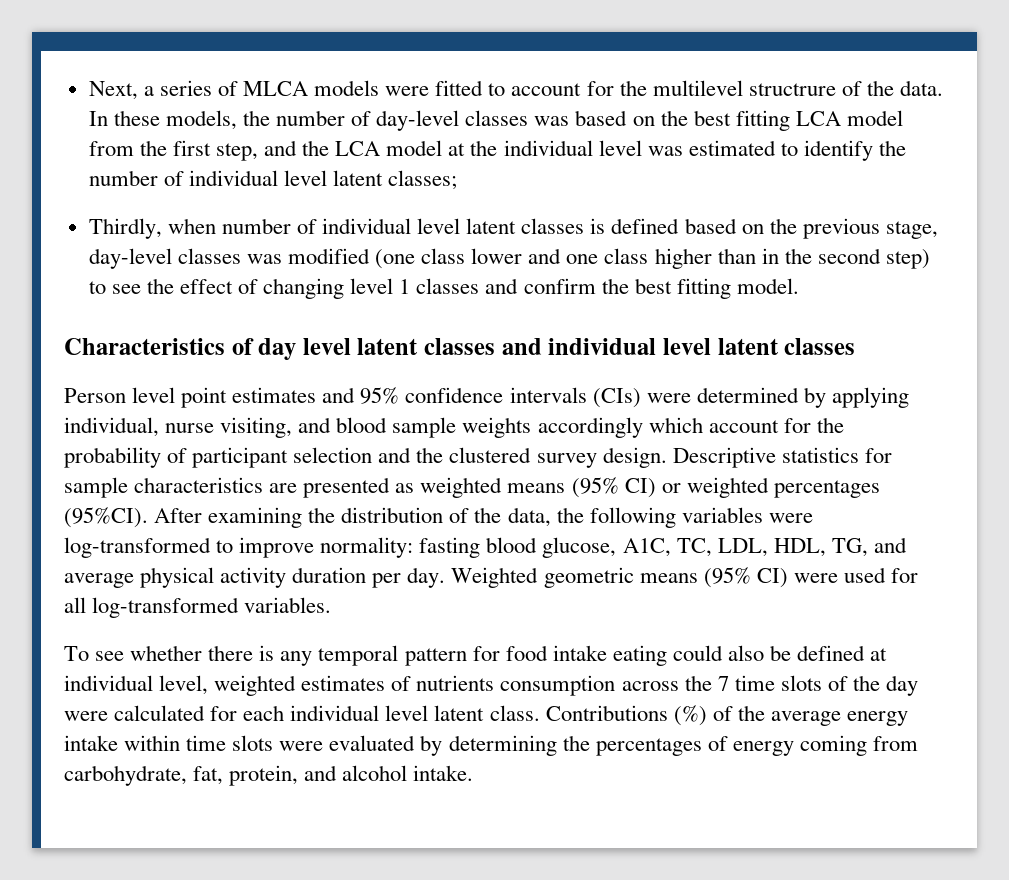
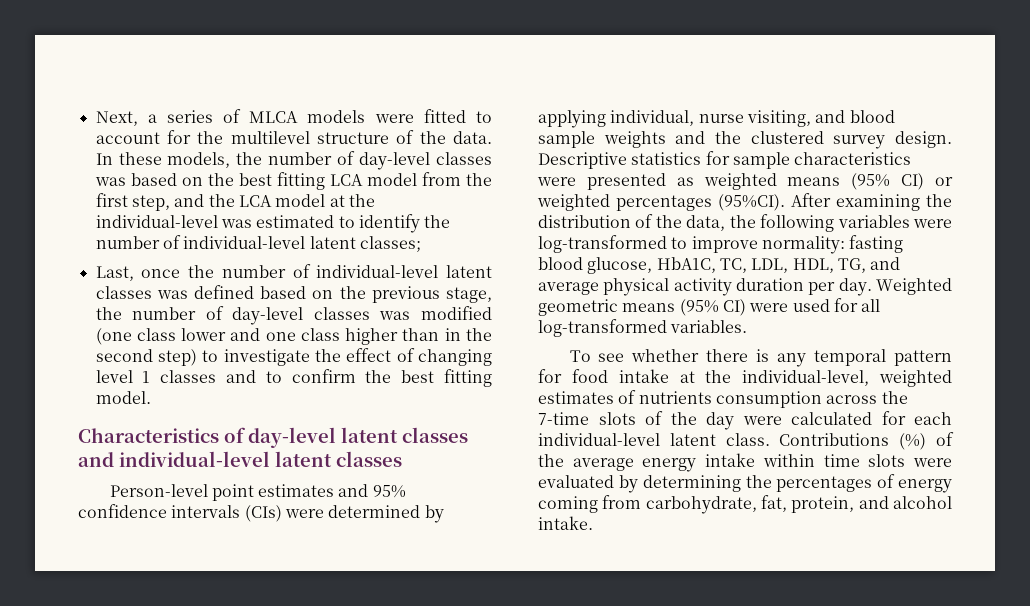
- Next, a series of MLCA models were fitted to account for the multilevel structrure of the data.
+ Next, a series of MLCA models were fitted to account for the multilevel structure of the data.
- In these models, the number of day-level classes was based on the best fitting LCA model from the first step, and the LCA model at the individual level was estimated to identify the number of individual level latent classes;
+ In these models, the number of day-level classes was based on the best fitting LCA model from the first step, and the LCA model at the individual-level was estimated to identify the number of individual-level latent classes;
- Thirdly, when number of individual level latent classes is defined based on the previous stage, day-level classes was modified (one class lower and one class higher than in the second step) to see the effect of changing level 1 classes and confirm the best fitting model.
+ Last, once the number of individual-level latent classes was defined based on the previous stage, the number of day-level classes was modified (one class lower and one class higher than in the second step) to investigate the effect of changing level 1 classes and to confirm the best fitting model.
- Characteristics of day level latent classes and individual level latent classes
+ Characteristics of day-level latent classes and individual-level latent classes
- Person level point estimates and 95% confidence intervals (CIs) were determined by applying individual, nurse visiting, and blood sample weights accordingly which account for the probability of participant selection and the clustered survey design.
+ Person-level point estimates and 95% confidence intervals (CIs) were determined by applying individual, nurse visiting, and blood sample weights and the clustered survey design.
- Descriptive statistics for sample characteristics are presented as weighted means (95% CI) or weighted percentages (95%CI).
+ Descriptive statistics for sample characteristics were presented as weighted means (95% CI) or weighted percentages (95%CI).
- After examining the distribution of the data, the following variables were log-transformed to improve normality: fasting blood glucose, A1C, TC, LDL, HDL, TG, and average physical activity duration per day.
+ After examining the distribution of the data, the following variables were log-transformed to improve normality: fasting blood glucose, HbA1C, TC, LDL, HDL, TG, and average physical activity duration per day.
- To see whether there is any temporal pattern for food intake eating could also be defined at individual level, weighted estimates of nutrients consumption across the 7 time slots of the day were calculated for each individual level latent class.
+ To see whether there is any temporal pattern for food intake at the individual-level, weighted estimates of nutrients consumption across the 7-time slots of the day were calculated for each individual-level latent class.

